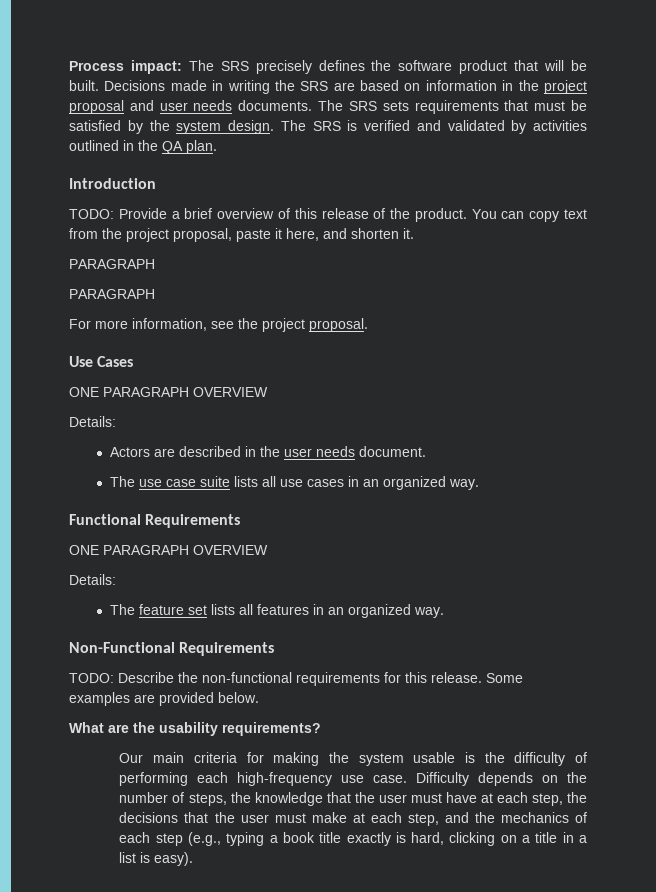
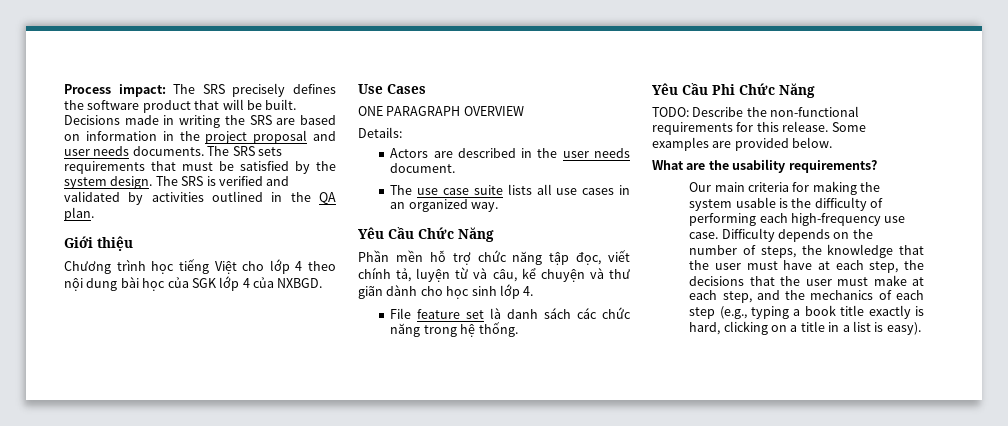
- Introduction
- TODO: Provide a brief overview of this release of the product. You can copy text from the project proposal, paste it here, and shorten it.
- PARAGRAPH
- PARAGRAPH
- For more information, see the project proposal.
+ Giới thiệu
+ Chương trình học tiếng Việt cho lớp 4 theo nội dung bài học của SGK lớp 4 của NXBGD.
- Functional Requirements
- ONE PARAGRAPH OVERVIEW
- Details:
- The feature set lists all features in an organized way.
- Non-Functional Requirements
+ Yêu Cầu Chức Năng
+ Phần mền hỗ trợ chức năng tập đọc, viết chính tả, luyện từ và câu, kể chuyện và thư giãn dành cho học sinh lớp 4.
+ File feature set là danh sách các chức năng trong hệ thống.
+ Yêu Cầu Phi Chức Năng

